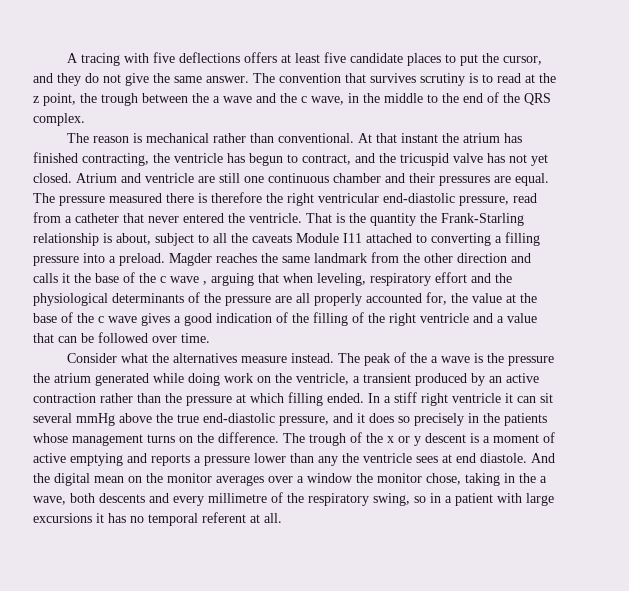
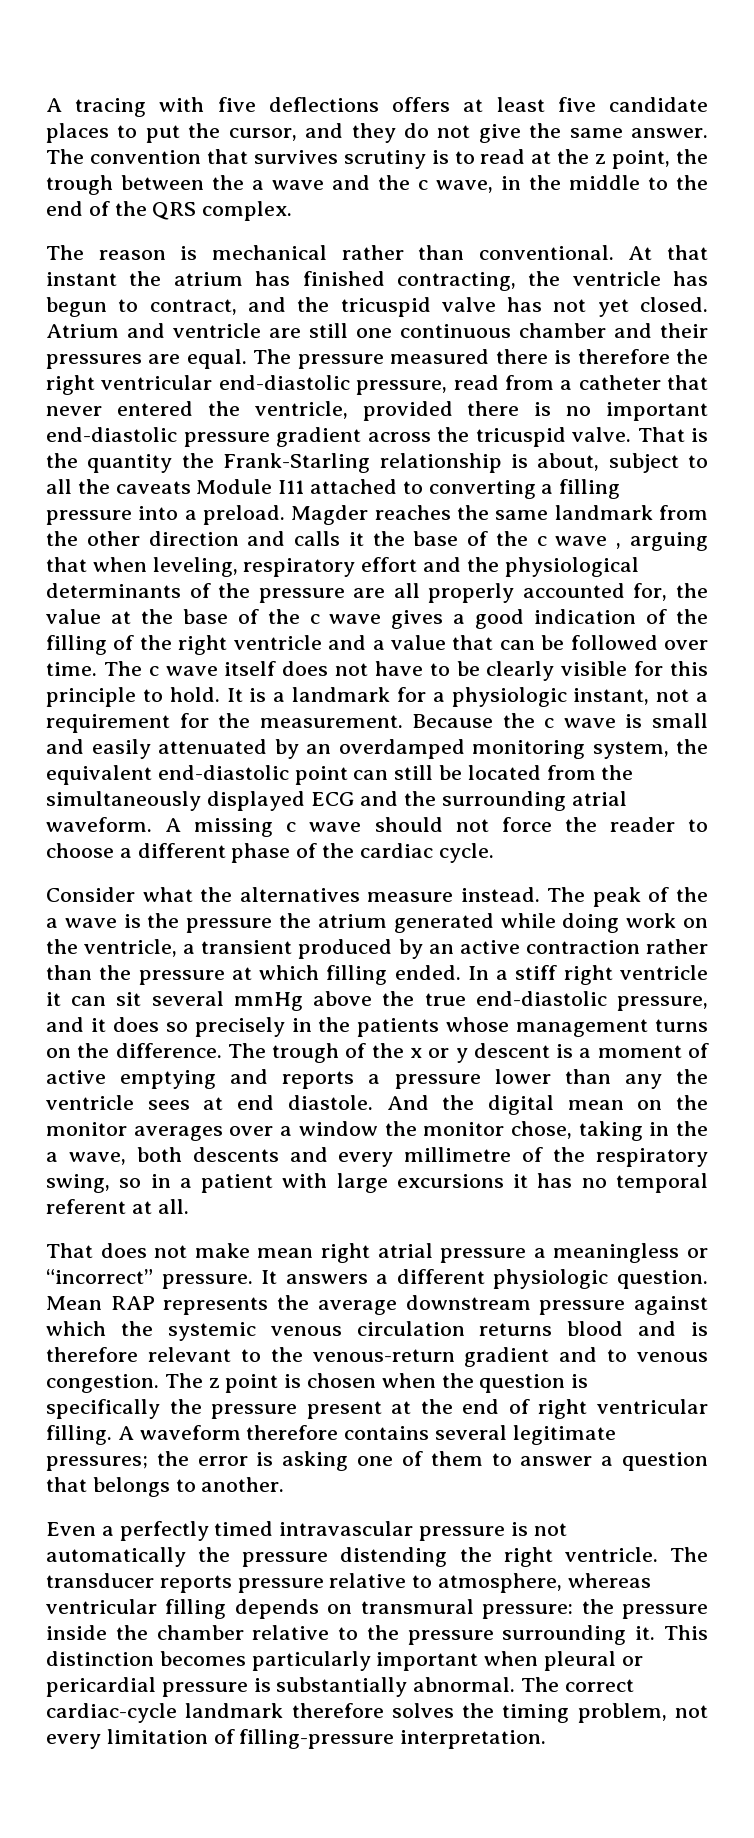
- The pressure measured there is therefore the right ventricular end-diastolic pressure, read from a catheter that never entered the ventricle.
+ The pressure measured there is therefore the right ventricular end-diastolic pressure, read from a catheter that never entered the ventricle, provided there is no important end-diastolic pressure gradient across the tricuspid valve.
+ The c wave itself does not have to be clearly visible for this principle to hold. It is a landmark for a physiologic instant, not a requirement for the measurement. Because the c wave is small and easily attenuated by an overdamped monitoring system, the equivalent end-diastolic point can still be located from the simultaneously displayed ECG and the surrounding atrial waveform. A missing c wave should not force the reader to choose a different phase of the cardiac cycle.
+ That does not make mean right atrial pressure a meaningless or “incorrect” pressure. It answers a different physiologic question. Mean RAP represents the average downstream pressure against which the systemic venous circulation returns blood and is therefore relevant to the venous-return gradient and to venous congestion. The z point is chosen when the question is specifically the pressure present at the end of right ventricular filling. A waveform therefore contains several legitimate pressures; the error is asking one of them to answer a question that belongs to another.
+ Even a perfectly timed intravascular pressure is not automatically the pressure distending the right ventricle. The transducer reports pressure relative to atmosphere, whereas ventricular filling depends on transmural pressure: the pressure inside the chamber relative to the pressure surrounding it. This distinction becomes particularly important when pleural or pericardial pressure is substantially abnormal. The correct cardiac-cycle landmark therefore solves the timing problem, not every limitation of filling-pressure interpretation.

